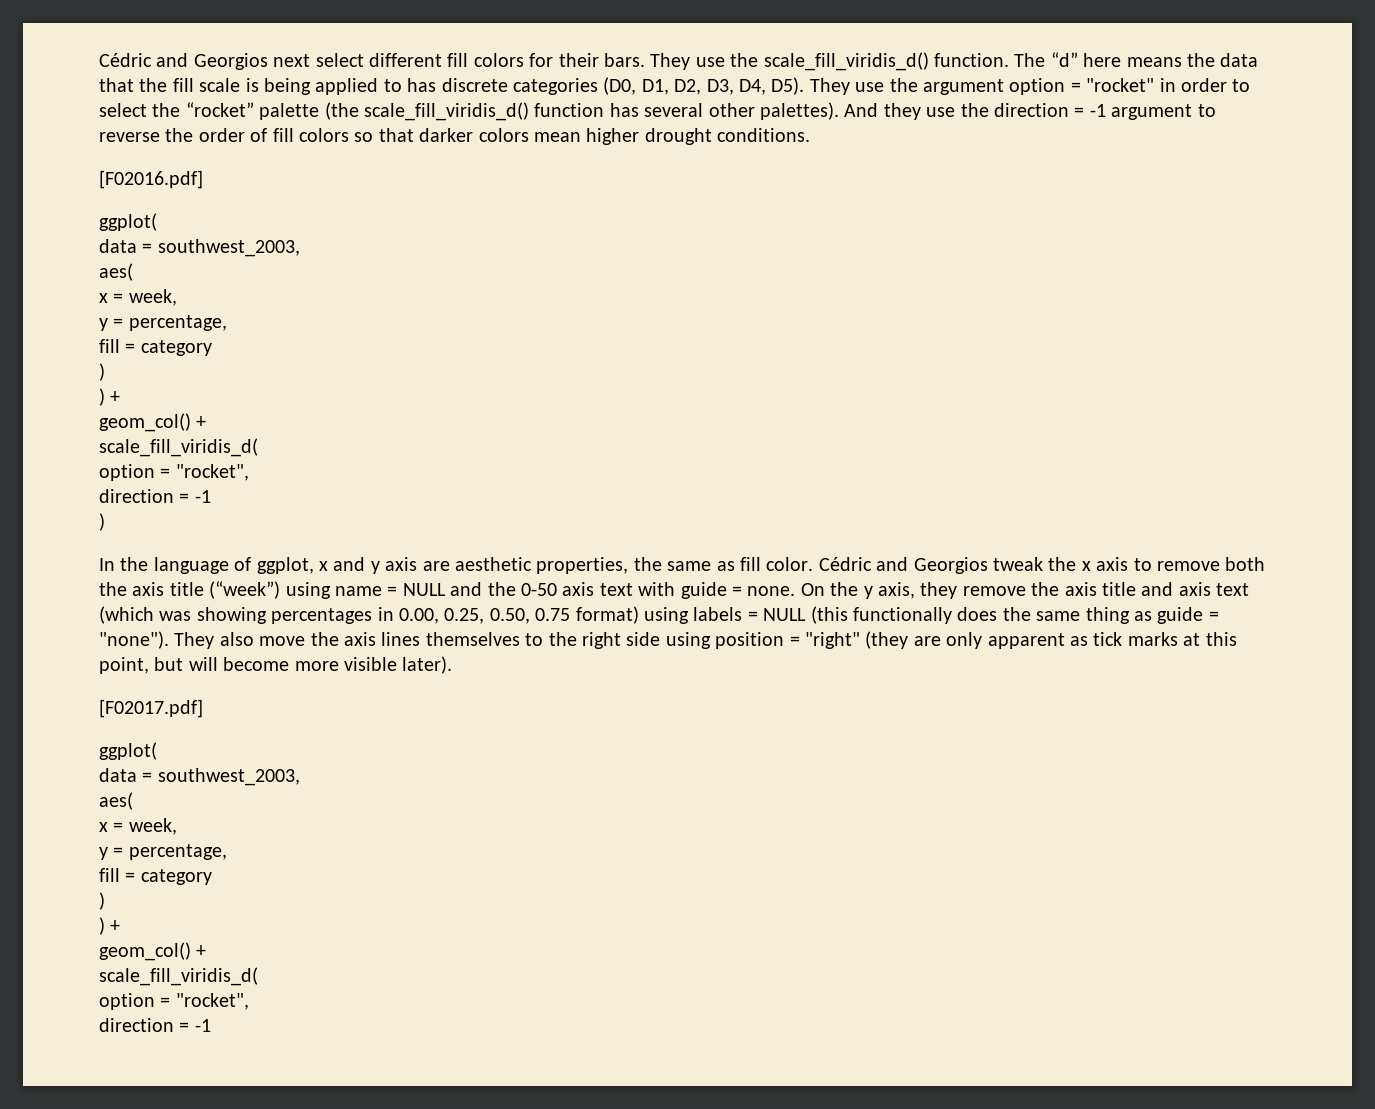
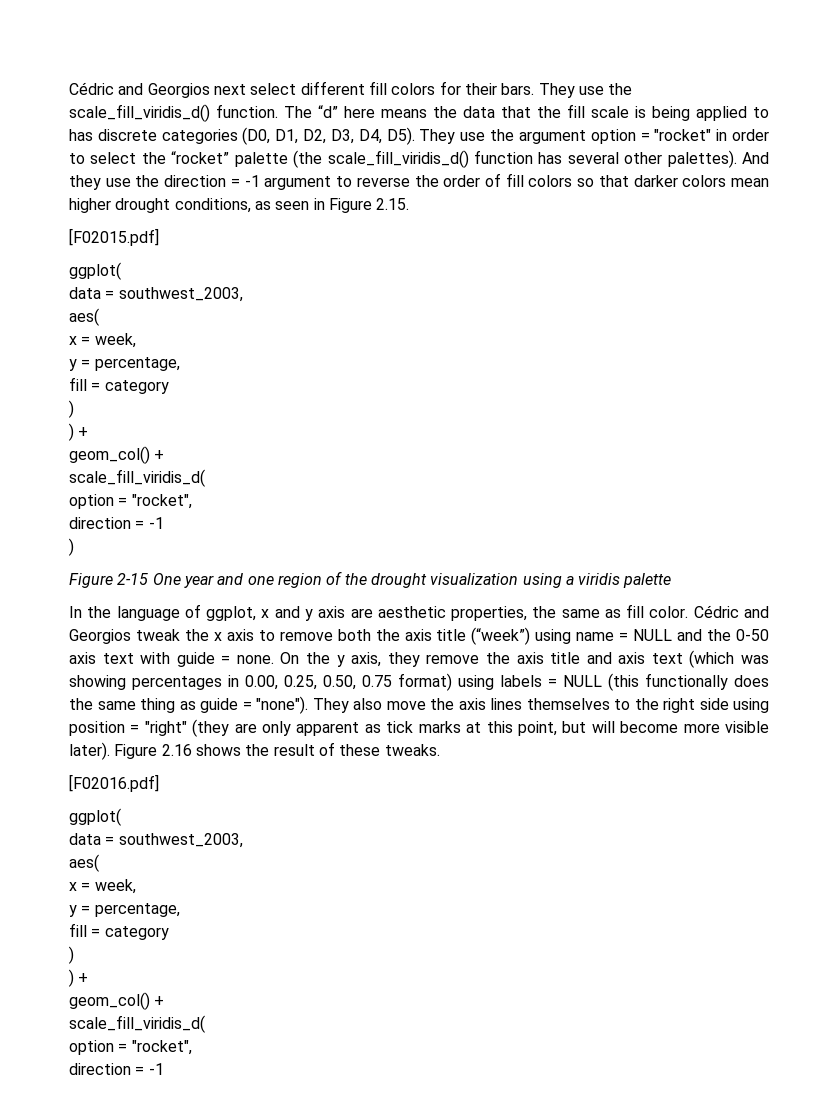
- And they use the direction = -1 argument to reverse the order of fill colors so that darker colors mean higher drought conditions.
- [F02016.pdf]
+ And they use the direction = -1 argument to reverse the order of fill colors so that darker colors mean higher drought conditions, as seen in Figure 2.15.
+ [F02015.pdf]
+ Figure 2-15 One year and one region of the drought visualization using a viridis palette
- They also move the axis lines themselves to the right side using position = "right" (they are only apparent as tick marks at this point, but will become more visible later).
- [F02017.pdf]
+ They also move the axis lines themselves to the right side using position = "right" (they are only apparent as tick marks at this point, but will become more visible later). Figure 2.16 shows the result of these tweaks.
+ [F02016.pdf]

